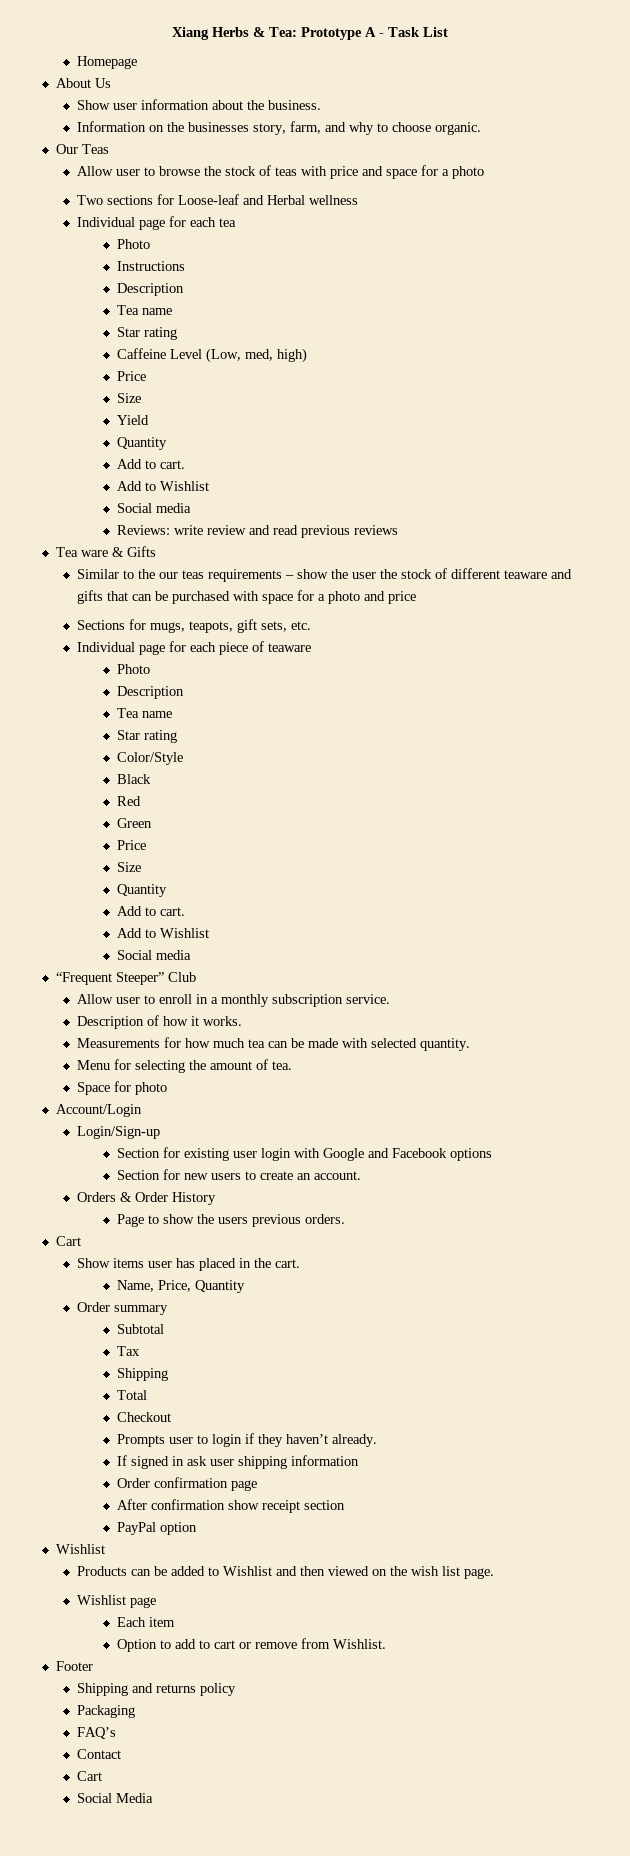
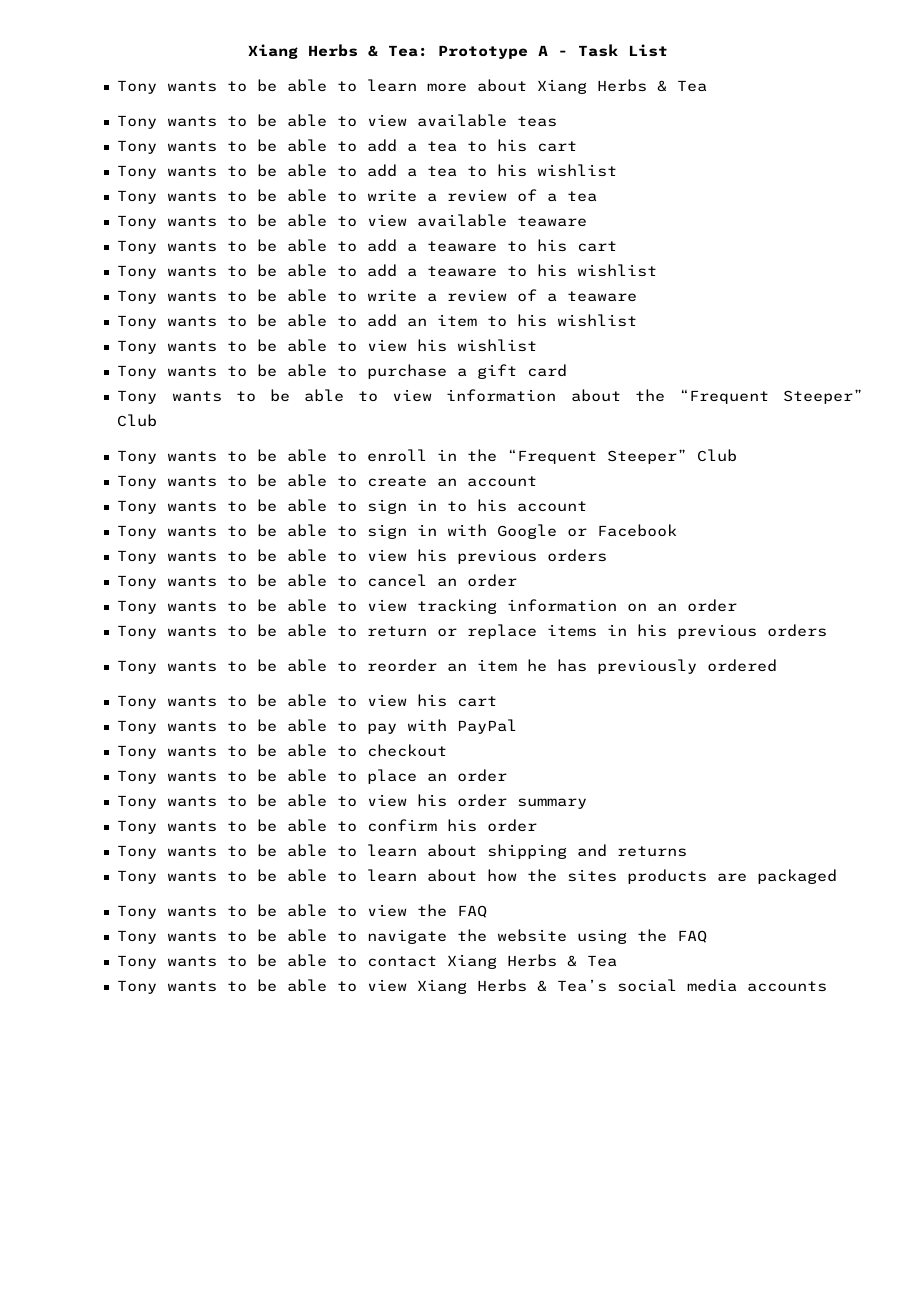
- Homepage
- About Us
- Show user information about the business.
- Information on the businesses story, farm, and why to choose organic.
- Our Teas
- Allow user to browse the stock of teas with price and space for a photo
- Two sections for Loose-leaf and Herbal wellness
- Individual page for each tea
- Photo
- Instructions
- Description
- Tea name
- Star rating
- Caffeine Level (Low, med, high)
- Price
- Size
- Yield
- Quantity
- Add to cart.
- Add to Wishlist
- Social media
- Reviews: write review and read previous reviews
- Tea ware & Gifts
- Similar to the our teas requirements – show the user the stock of different teaware and gifts that can be purchased with space for a photo and price
- Sections for mugs, teapots, gift sets, etc.
- Individual page for each piece of teaware
- Photo
- Description
- Tea name
- Star rating
- Color/Style
- Black
- Red
- Green
- Price
- Size
- Quantity
- Add to cart.
- Add to Wishlist
- Social media
- “Frequent Steeper” Club
- Allow user to enroll in a monthly subscription service.
- Description of how it works.
- Measurements for how much tea can be made with selected quantity.
- Menu for selecting the amount of tea.
- Space for photo
- Account/Login
- Login/Sign-up
- Section for existing user login with Google and Facebook options
- Section for new users to create an account.
- Orders & Order History
- Page to show the users previous orders.
- Cart
- Show items user has placed in the cart.
- Name, Price, Quantity
- Order summary
- Subtotal
- Tax
- Shipping
- Total
- Checkout
- Prompts user to login if they haven’t already.
- If signed in ask user shipping information
- Order confirmation page
- After confirmation show receipt section
- PayPal option
- Wishlist
- Products can be added to Wishlist and then viewed on the wish list page.
- Wishlist page
- Each item
- Option to add to cart or remove from Wishlist.
- Footer
- Shipping and returns policy
- Packaging
- FAQ’s
- Contact
- Cart
- Social Media
+ Tony wants to be able to learn more about Xiang Herbs & Tea
+ Tony wants to be able to view available teas
+ Tony wants to be able to add a tea to his cart
+ Tony wants to be able to add a tea to his wishlist
+ Tony wants to be able to write a review of a tea
+ Tony wants to be able to view available teaware
+ Tony wants to be able to add a teaware to his cart
+ Tony wants to be able to add a teaware to his wishlist
+ Tony wants to be able to write a review of a teaware
+ Tony wants to be able to add an item to his wishlist
+ Tony wants to be able to view his wishlist
+ Tony wants to be able to purchase a gift card
+ Tony wants to be able to view information about the “Frequent Steeper” Club
+ Tony wants to be able to enroll in the “Frequent Steeper” Club
+ Tony wants to be able to create an account
+ Tony wants to be able to sign in to his account
+ Tony wants to be able to sign in with Google or Facebook
+ Tony wants to be able to view his previous orders
+ Tony wants to be able to cancel an order
+ Tony wants to be able to view tracking information on an order
+ Tony wants to be able to return or replace items in his previous orders
+ Tony wants to be able to reorder an item he has previously ordered
+ Tony wants to be able to view his cart
+ Tony wants to be able to pay with PayPal
+ Tony wants to be able to checkout
+ Tony wants to be able to place an order
+ Tony wants to be able to view his order summary
+ Tony wants to be able to confirm his order
+ Tony wants to be able to learn about shipping and returns
+ Tony wants to be able to learn about how the sites products are packaged
+ Tony wants to be able to view the FAQ
+ Tony wants to be able to navigate the website using the FAQ
+ Tony wants to be able to contact Xiang Herbs & Tea
+ Tony wants to be able to view Xiang Herbs & Tea’s social media accounts

